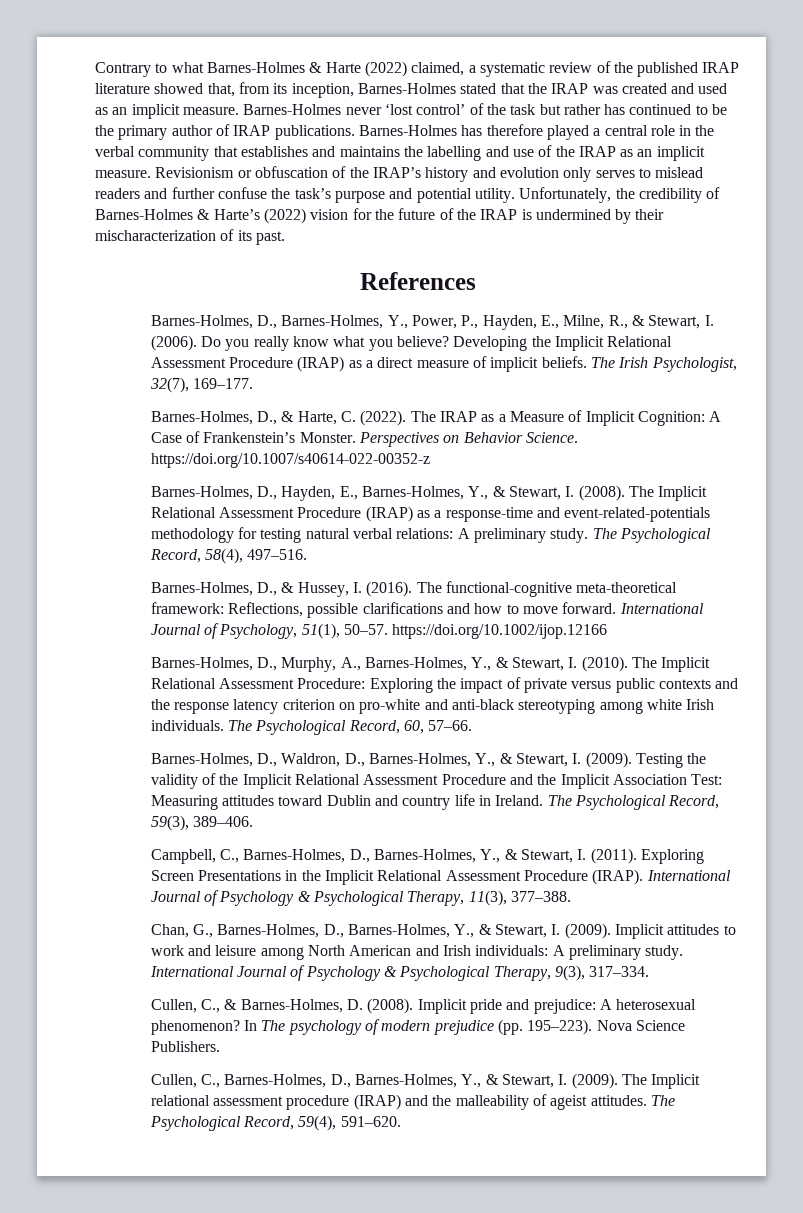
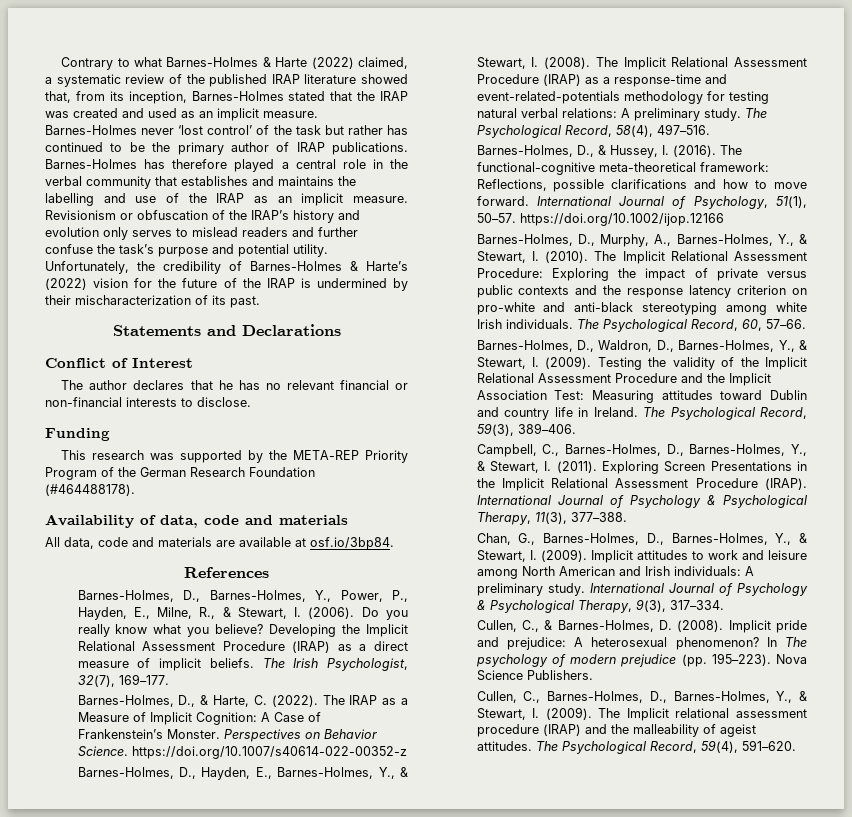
+ Statements and Declarations
+ Conflict of Interest
+ The author declares that he has no relevant financial or non-financial interests to disclose.
+ Funding
+ This research was supported by the META-REP Priority Program of the German Research Foundation (#464488178).
+ Availability of data, code and materials
+ All data, code and materials are available at osf.io/3bp84.

